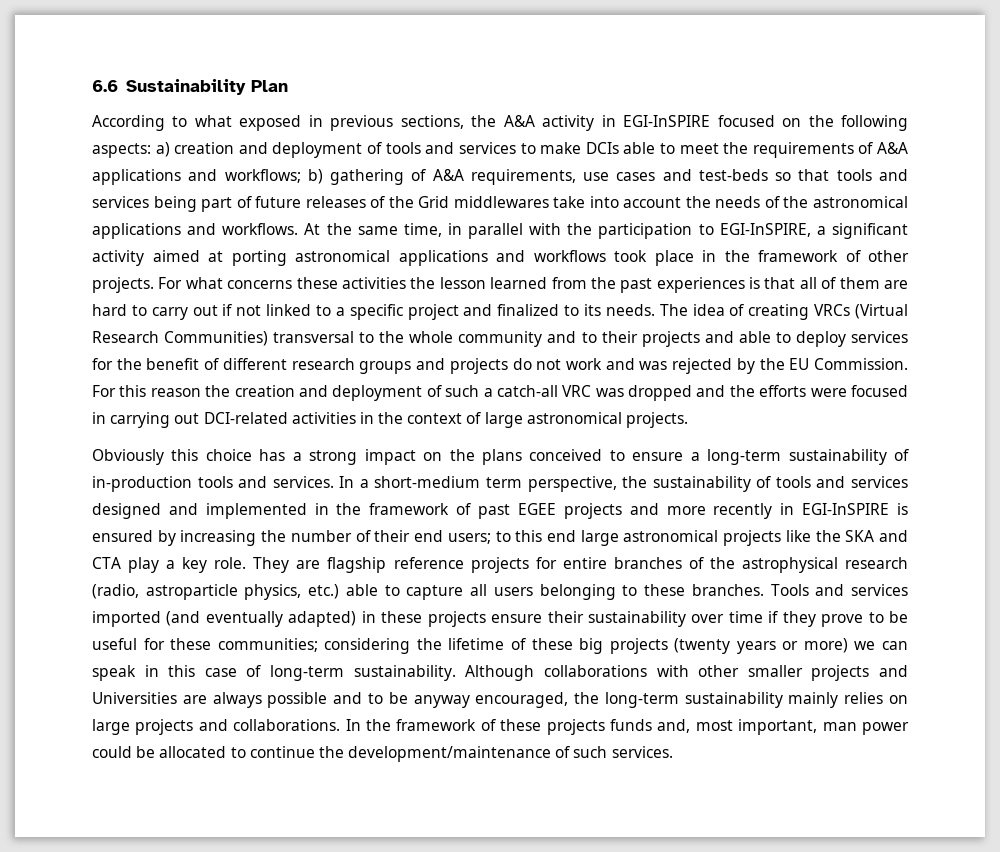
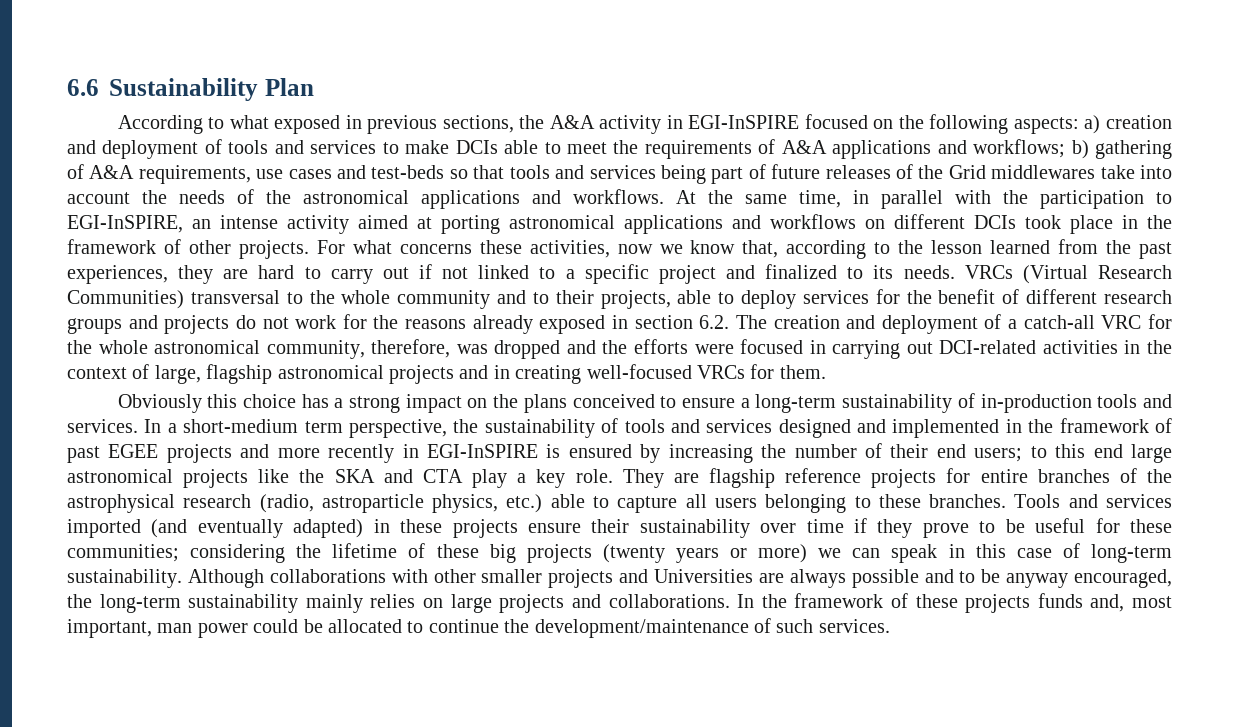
- At the same time, in parallel with the participation to EGI-InSPIRE, a significant activity aimed at porting astronomical applications and workflows took place in the framework of other projects.
+ At the same time, in parallel with the participation to EGI-InSPIRE, an intense activity aimed at porting astronomical applications and workflows on different DCIs took place in the framework of other projects.
- For what concerns these activities the lesson learned from the past experiences is that all of them are hard to carry out if not linked to a specific project and finalized to its needs.
+ For what concerns these activities, now we know that, according to the lesson learned from the past experiences, they are hard to carry out if not linked to a specific project and finalized to its needs.
- The idea of creating VRCs (Virtual Research Communities) transversal to the whole community and to their projects and able to deploy services for the benefit of different research groups and projects do not work and was rejected by the EU Commission. For this reason the creation and deployment of such a catch-all VRC was dropped and the efforts were focused in carrying out DCI-related activities in the context of large astronomical projects.
+ VRCs (Virtual Research Communities) transversal to the whole community and to their projects, able to deploy services for the benefit of different research groups and projects do not work for the reasons already exposed in section 6.2. The creation and deployment of a catch-all VRC for the whole astronomical community, therefore, was dropped and the efforts were focused in carrying out DCI-related activities in the context of large, flagship astronomical projects and in creating well-focused VRCs for them.

